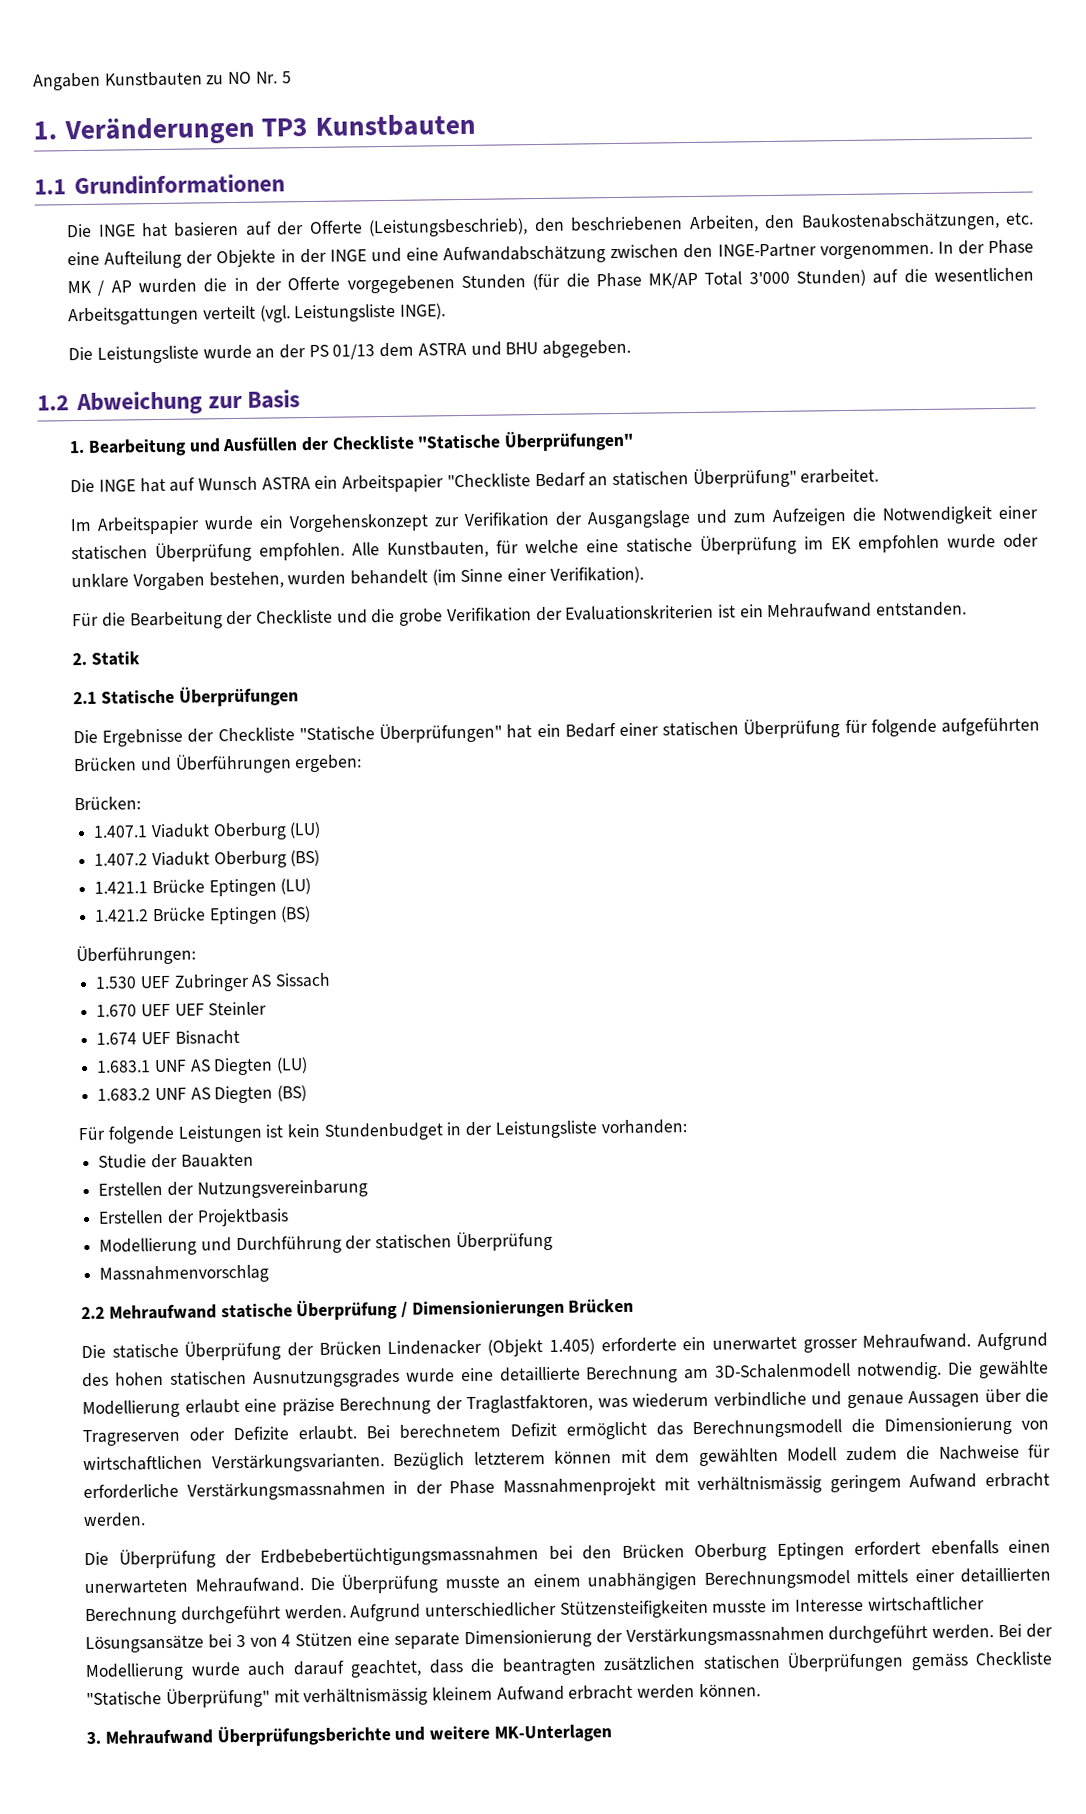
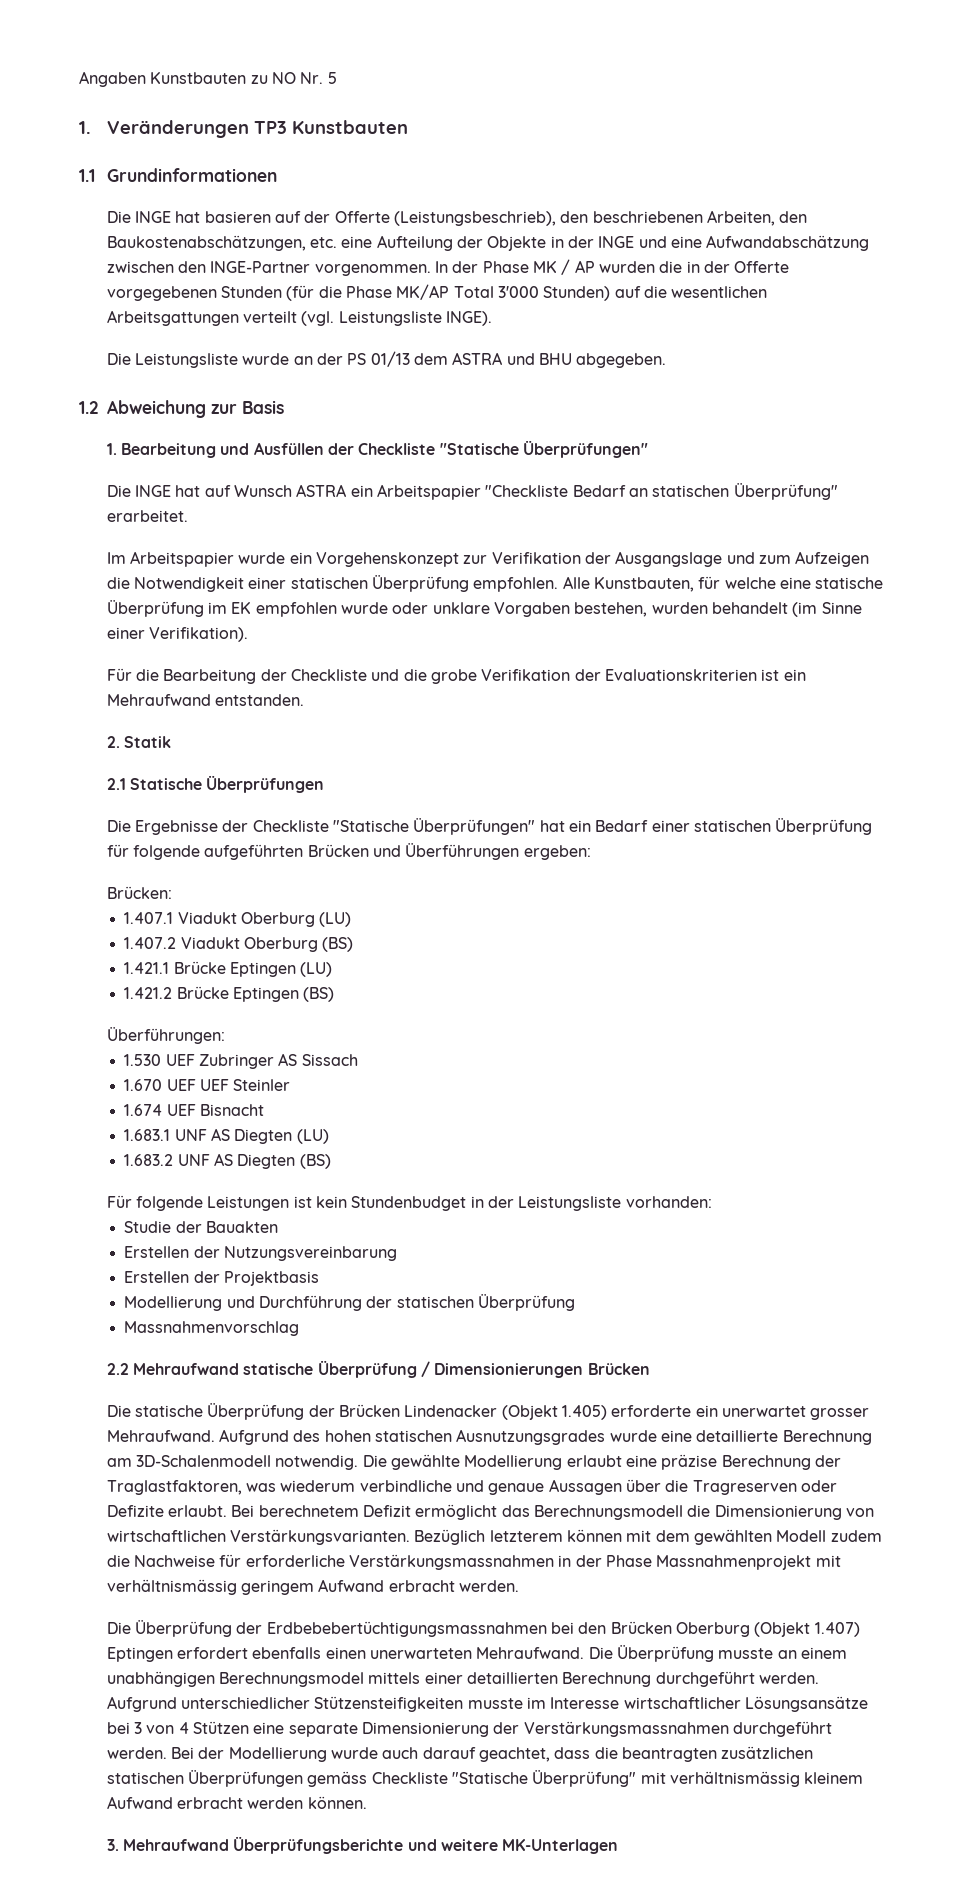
- Die Überprüfung der Erdbebebertüchtigungsmassnahmen bei den Brücken Oberburg Eptingen erfordert ebenfalls einen unerwarteten Mehraufwand.
+ Die Überprüfung der Erdbebebertüchtigungsmassnahmen bei den Brücken Oberburg (Objekt 1.407) Eptingen erfordert ebenfalls einen unerwarteten Mehraufwand.

